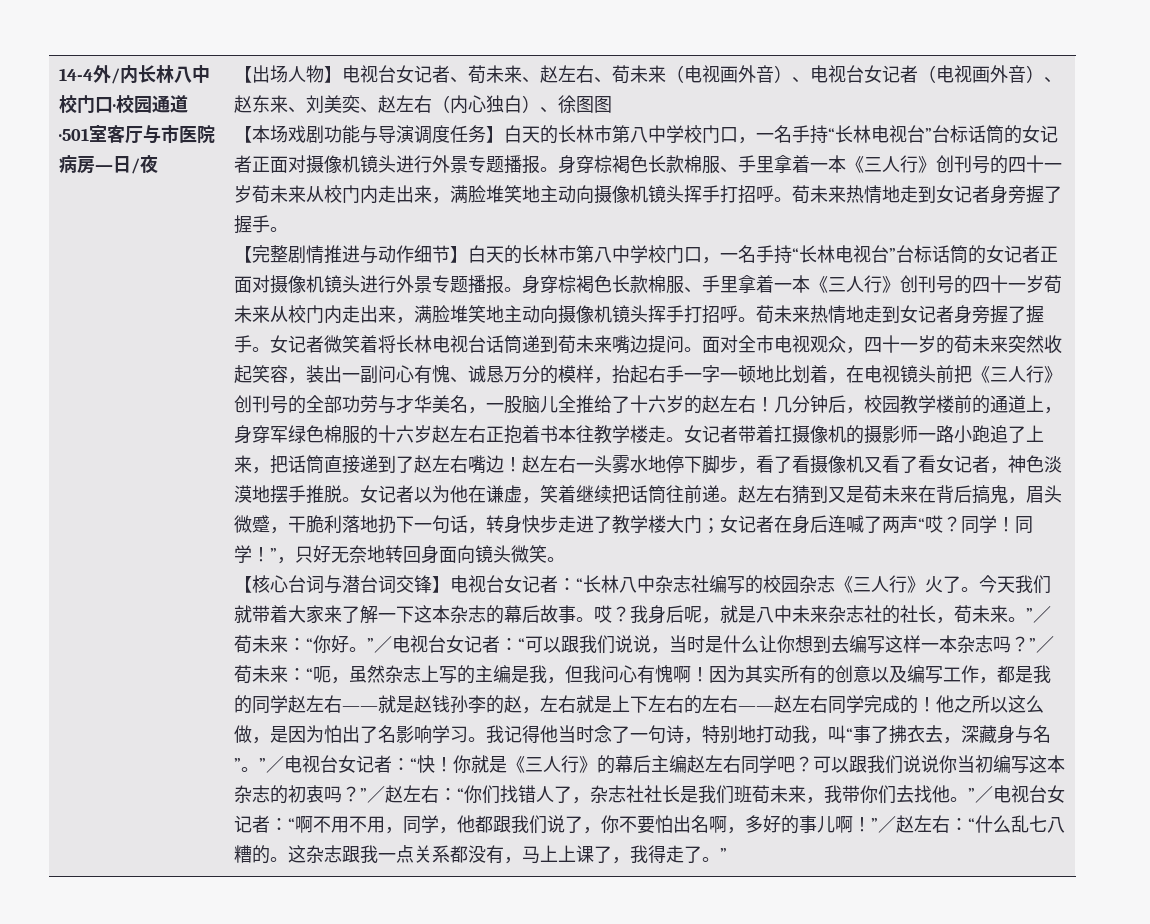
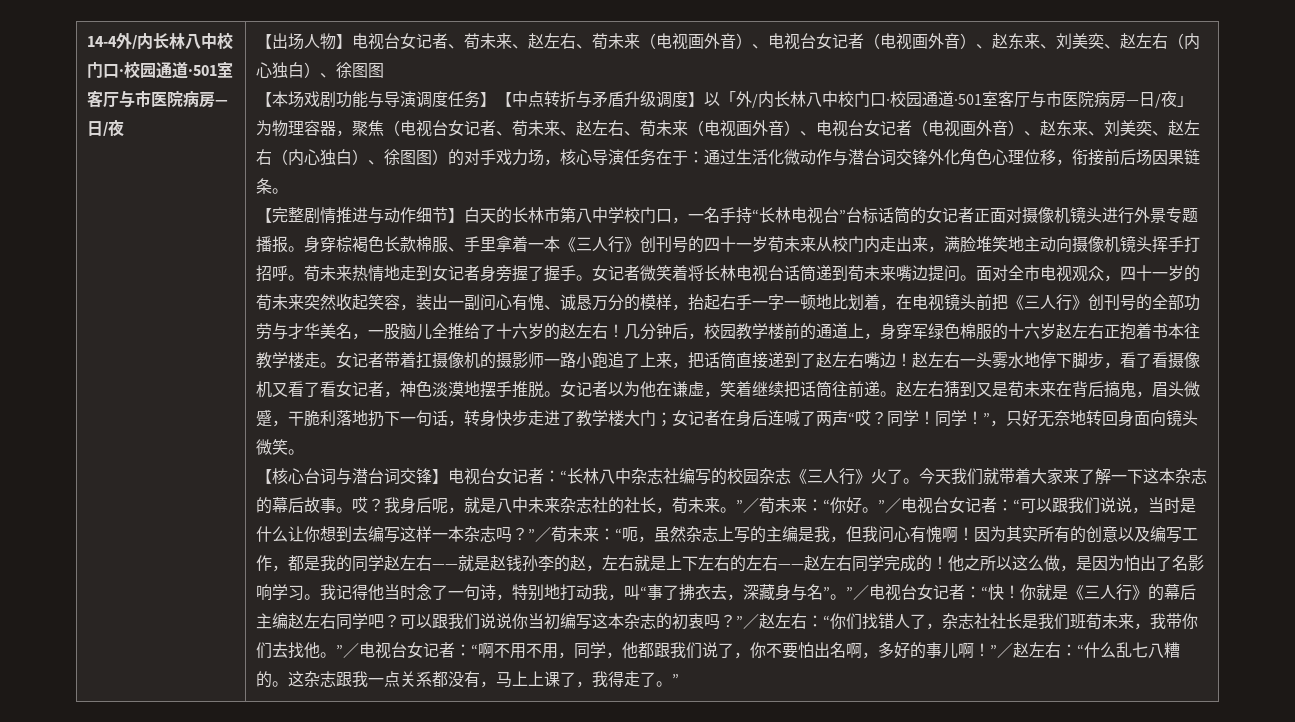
- 【本场戏剧功能与导演调度任务】白天的长林市第八中学校门口，一名手持“长林电视台”台标话筒的女记者正面对摄像机镜头进行外景专题播报。身穿棕褐色长款棉服、手里拿着一本《三人行》创刊号的四十一岁荀未来从校门内走出来，满脸堆笑地主动向摄像机镜头挥手打招呼。荀未来热情地走到女记者身旁握了握手。
+ 【本场戏剧功能与导演调度任务】【中点转折与矛盾升级调度】以「外/内长林八中校门口·校园通道·501室客厅与市医院病房—日/夜」为物理容器，聚焦（电视台女记者、荀未来、赵左右、荀未来（电视画外音）、电视台女记者（电视画外音）、赵东来、刘美奕、赵左右（内心独白）、徐图图）的对手戏力场，核心导演任务在于：通过生活化微动作与潜台词交锋外化角色心理位移，衔接前后场因果链条。

